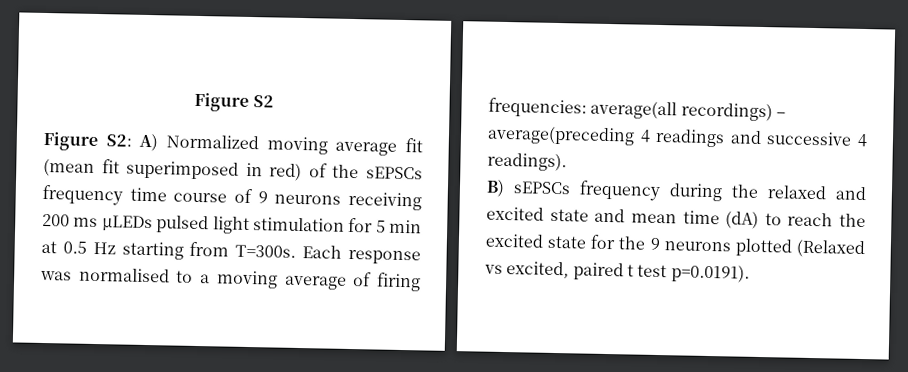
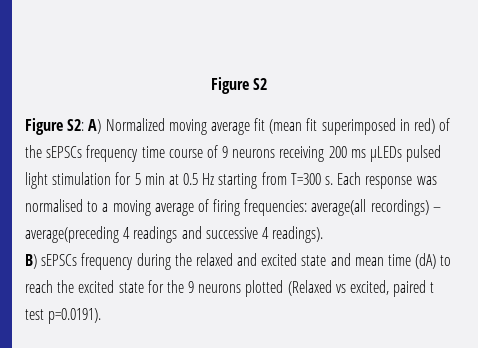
- Figure S2: A) Normalized moving average fit (mean fit superimposed in red) of the sEPSCs frequency time course of 9 neurons receiving 200 ms µLEDs pulsed light stimulation for 5 min at 0.5 Hz starting from T=300s.
+ Figure S2: A) Normalized moving average fit (mean fit superimposed in red) of the sEPSCs frequency time course of 9 neurons receiving 200 ms µLEDs pulsed light stimulation for 5 min at 0.5 Hz starting from T=300 s.

